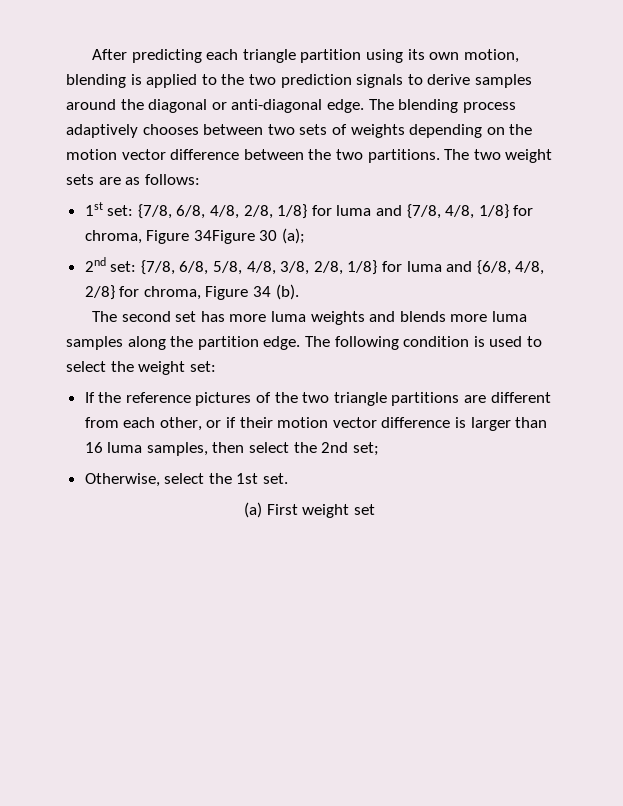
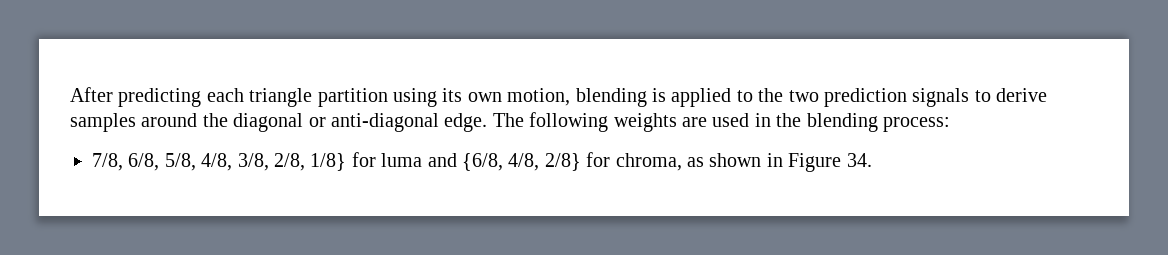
- The blending process adaptively chooses between two sets of weights depending on the motion vector difference between the two partitions. The two weight sets are as follows:
- 1st set: {7/8, 6/8, 4/8, 2/8, 1/8} for luma and {7/8, 4/8, 1/8} for chroma, Figure 34Figure 30 (a);
- 2nd set: {7/8, 6/8, 5/8, 4/8, 3/8, 2/8, 1/8} for luma and {6/8, 4/8, 2/8} for chroma, Figure 34 (b).
- The second set has more luma weights and blends more luma samples along the partition edge. The following condition is used to select the weight set:
- If the reference pictures of the two triangle partitions are different from each other, or if their motion vector difference is larger than 16 luma samples, then select the 2nd set;
- Otherwise, select the 1st set.
- (a) First weight set
+ The following weights are used in the blending process:
+ 7/8, 6/8, 5/8, 4/8, 3/8, 2/8, 1/8} for luma and {6/8, 4/8, 2/8} for chroma, as shown in Figure 34.

